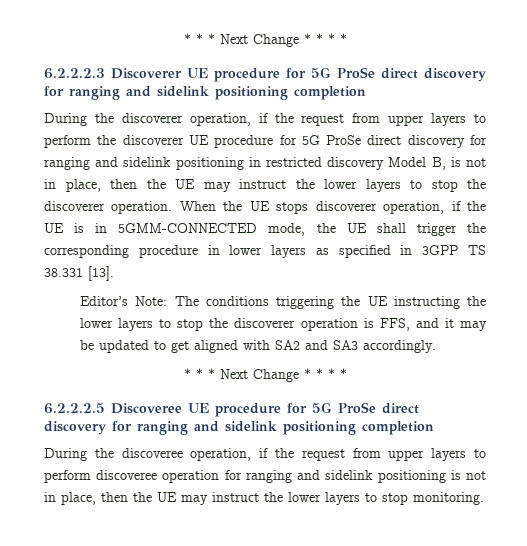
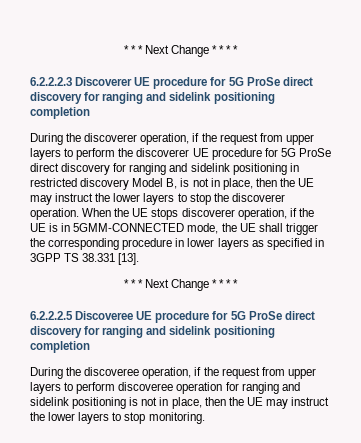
- Editor’s Note: The conditions triggering the UE instructing the lower layers to stop the discoverer operation is FFS, and it may be updated to get aligned with SA2 and SA3 accordingly.

